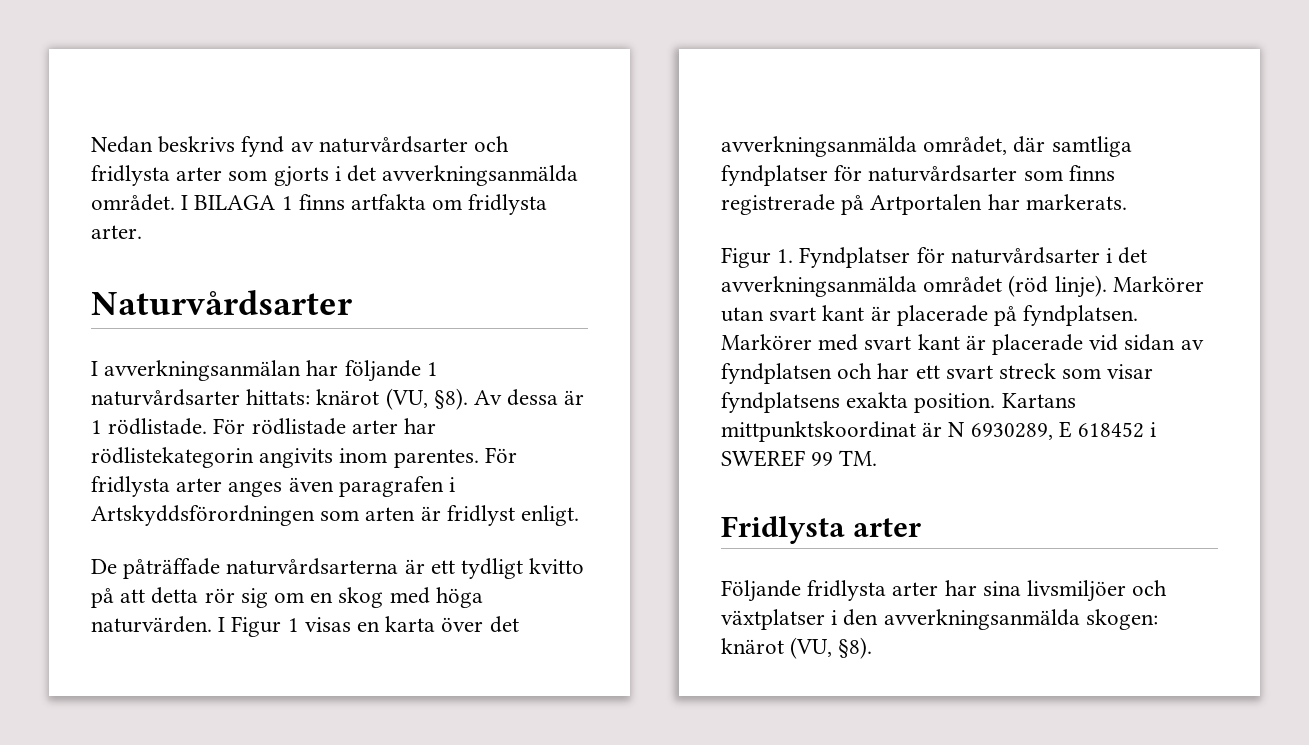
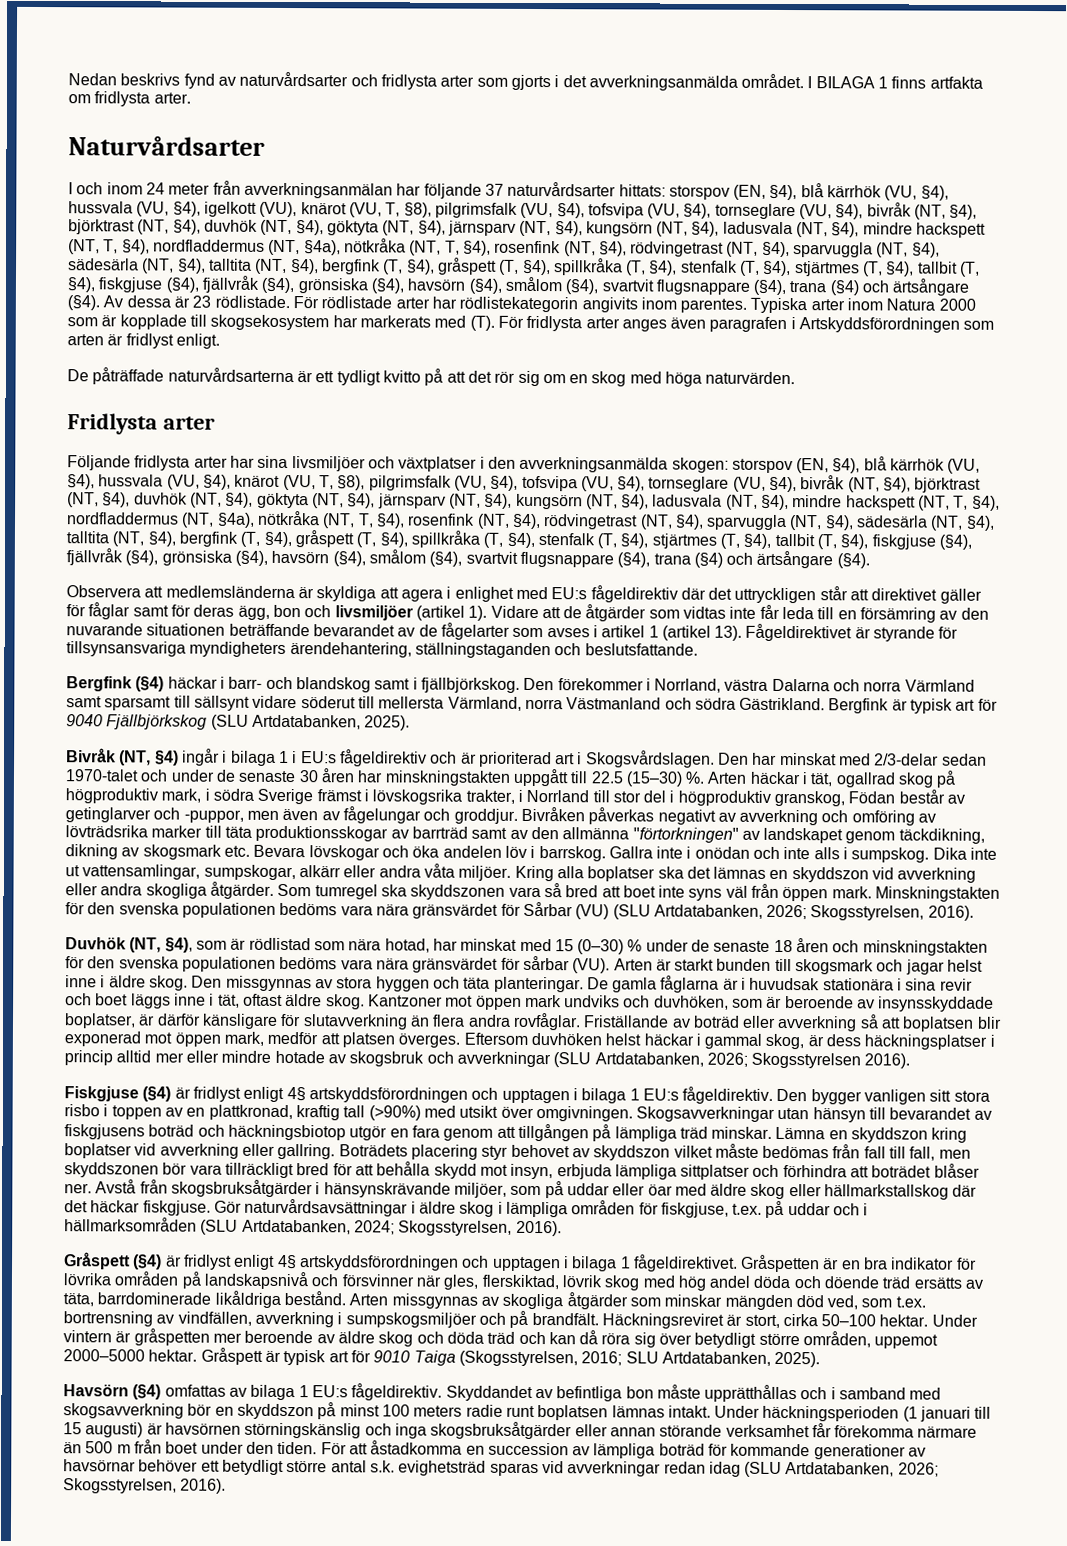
- I avverkningsanmälan har följande 1 naturvårdsarter hittats: knärot (VU, §8).
+ I och inom 24 meter från avverkningsanmälan har följande 37 naturvårdsarter hittats: storspov (EN, §4), blå kärrhök (VU, §4), hussvala (VU, §4), igelkott (VU), knärot (VU, T, §8), pilgrimsfalk (VU, §4), tofsvipa (VU, §4), tornseglare (VU, §4), bivråk (NT, §4), björktrast (NT, §4), duvhök (NT, §4), göktyta (NT, §4), järnsparv (NT, §4), kungsörn (NT, §4), ladusvala (NT, §4), mindre hackspett (NT, T, §4), nordfladdermus (NT, §4a), nötkråka (NT, T, §4), rosenfink (NT, §4), rödvingetrast (NT, §4), sparvuggla (NT, §4), sädesärla (NT, §4), talltita (NT, §4), bergfink (T, §4), gråspett (T, §4), spillkråka (T, §4), stenfalk (T, §4), stjärtmes (T, §4), tallbit (T, §4), fiskgjuse (§4), fjällvråk (§4), grönsiska (§4), havsörn (§4), smålom (§4), svartvit flugsnappare (§4), trana (§4) och ärtsångare (§4).
- Av dessa är 1 rödlistade.
+ Av dessa är 23 rödlistade.
- För fridlysta arter anges även paragrafen i Artskyddsförordningen som arten är fridlyst enligt.
+ Typiska arter inom Natura 2000 som är kopplade till skogsekosystem har markerats med (T). För fridlysta arter anges även paragrafen i Artskyddsförordningen som arten är fridlyst enligt.
- De påträffade naturvårdsarterna är ett tydligt kvitto på att detta rör sig om en skog med höga naturvärden. I Figur 1 visas en karta över det avverkningsanmälda området, där samtliga fyndplatser för naturvårdsarter som finns registrerade på Artportalen har markerats.
- Figur 1. Fyndplatser för naturvårdsarter i det avverkningsanmälda området (röd linje). Markörer utan svart kant är placerade på fyndplatsen. Markörer med svart kant är placerade vid sidan av fyndplatsen och har ett svart streck som visar fyndplatsens exakta position. Kartans mittpunktskoordinat är N 6930289, E 618452 i SWEREF 99 TM.
+ De påträffade naturvårdsarterna är ett tydligt kvitto på att det rör sig om en skog med höga naturvärden.
- Följande fridlysta arter har sina livsmiljöer och växtplatser i den avverkningsanmälda skogen: knärot (VU, §8).
+ Följande fridlysta arter har sina livsmiljöer och växtplatser i den avverkningsanmälda skogen: storspov (EN, §4), blå kärrhök (VU, §4), hussvala (VU, §4), knärot (VU, T, §8), pilgrimsfalk (VU, §4), tofsvipa (VU, §4), tornseglare (VU, §4), bivråk (NT, §4), björktrast (NT, §4), duvhök (NT, §4), göktyta (NT, §4), järnsparv (NT, §4), kungsörn (NT, §4), ladusvala (NT, §4), mindre hackspett (NT, T, §4), nordfladdermus (NT, §4a), nötkråka (NT, T, §4), rosenfink (NT, §4), rödvingetrast (NT, §4), sparvuggla (NT, §4), sädesärla (NT, §4), talltita (NT, §4), bergfink (T, §4), gråspett (T, §4), spillkråka (T, §4), stenfalk (T, §4), stjärtmes (T, §4), tallbit (T, §4), fiskgjuse (§4), fjällvråk (§4), grönsiska (§4), havsörn (§4), smålom (§4), svartvit flugsnappare (§4), trana (§4) och ärtsångare (§4).
+ Observera att medlemsländerna är skyldiga att agera i enlighet med EU:s fågeldirektiv där det uttryckligen står att direktivet gäller för fåglar samt för deras ägg, bon och livsmiljöer (artikel 1). Vidare att de åtgärder som vidtas inte får leda till en försämring av den nuvarande situationen beträffande bevarandet av de fågelarter som avses i artikel 1 (artikel 13). Fågeldirektivet är styrande för tillsynsansvariga myndigheters ärendehantering, ställningstaganden och beslutsfattande.
+ Bergfink (§4) häckar i barr- och blandskog samt i fjällbjörkskog. Den förekommer i Norrland, västra Dalarna och norra Värmland samt sparsamt till sällsynt vidare söderut till mellersta Värmland, norra Västmanland och södra Gästrikland. Bergfink är typisk art för 9040 Fjällbjörkskog (SLU Artdatabanken, 2025).
+ Bivråk (NT, §4) ingår i bilaga 1 i EU:s fågeldirektiv och är prioriterad art i Skogsvårdslagen. Den har minskat med 2/3-delar sedan 1970-talet och under de senaste 30 åren har minskningstakten uppgått till 22.5 (15–30) %. Arten häckar i tät, ogallrad skog på högproduktiv mark, i södra Sverige främst i lövskogsrika trakter, i Norrland till stor del i högproduktiv granskog, Födan består av getinglarver och -puppor, men även av fågelungar och groddjur. Bivråken påverkas negativt av avverkning och omföring av lövträdsrika marker till täta produktionsskogar av barrträd samt av den allmänna "förtorkningen" av landskapet genom täckdikning, dikning av skogsmark etc. Bevara lövskogar och öka andelen löv i barrskog. Gallra inte i onödan och inte alls i sumpskog. Dika inte ut vattensamlingar, sumpskogar, alkärr eller andra våta miljöer. Kring alla boplatser ska det lämnas en skyddszon vid avverkning eller andra skogliga åtgärder. Som tumregel ska skyddszonen vara så bred att boet inte syns väl från öppen mark. Minskningstakten för den svenska populationen bedöms vara nära gränsvärdet för Sårbar (VU) (SLU Artdatabanken, 2026; Skogsstyrelsen, 2016).
+ Duvhök (NT, §4), som är rödlistad som nära hotad, har minskat med 15 (0–30) % under de senaste 18 åren och minskningstakten för den svenska populationen bedöms vara nära gränsvärdet för sårbar (VU). Arten är starkt bunden till skogsmark och jagar helst inne i äldre skog. Den missgynnas av stora hyggen och täta planteringar. De gamla fåglarna är i huvudsak stationära i sina revir och boet läggs inne i tät, oftast äldre skog. Kantzoner mot öppen mark undviks och duvhöken, som är beroende av insynsskyddade boplatser, är därför känsligare för slutavverkning än flera andra rovfåglar. Friställande av boträd eller avverkning så att boplatsen blir exponerad mot öppen mark, medför att platsen överges. Eftersom duvhöken helst häckar i gammal skog, är dess häckningsplatser i princip alltid mer eller mindre hotade av skogsbruk och avverkningar (SLU Artdatabanken, 2026; Skogsstyrelsen 2016).
+ Fiskgjuse (§4) är fridlyst enligt 4§ artskyddsförordningen och upptagen i bilaga 1 EU:s fågeldirektiv. Den bygger vanligen sitt stora risbo i toppen av en plattkronad, kraftig tall (>90%) med utsikt över omgivningen. Skogsavverkningar utan hänsyn till bevarandet av fiskgjusens boträd och häckningsbiotop utgör en fara genom att tillgången på lämpliga träd minskar. Lämna en skyddszon kring boplatser vid avverkning eller gallring. Boträdets placering styr behovet av skyddszon vilket måste bedömas från fall till fall, men skyddszonen bör vara tillräckligt bred för att behålla skydd mot insyn, erbjuda lämpliga sittplatser och förhindra att boträdet blåser ner. Avstå från skogsbruksåtgärder i hänsynskrävande miljöer, som på uddar eller öar med äldre skog eller hällmarkstallskog där det häckar fiskgjuse. Gör naturvårdsavsättningar i äldre skog i lämpliga områden för fiskgjuse, t.ex. på uddar och i hällmarksområden (SLU Artdatabanken, 2024; Skogsstyrelsen, 2016).
+ Gråspett (§4) är fridlyst enligt 4§ artskyddsförordningen och upptagen i bilaga 1 fågeldirektivet. Gråspetten är en bra indikator för lövrika områden på landskapsnivå och försvinner när gles, flerskiktad, lövrik skog med hög andel döda och döende träd ersätts av täta, barrdominerade likåldriga bestånd. Arten missgynnas av skogliga åtgärder som minskar mängden död ved, som t.ex. bortrensning av vindfällen, avverkning i sumpskogsmiljöer och på brandfält. Häckningsreviret är stort, cirka 50–100 hektar. Under vintern är gråspetten mer beroende av äldre skog och döda träd och kan då röra sig över betydligt större områden, uppemot 2000–5000 hektar. Gråspett är typisk art för 9010 Taiga (Skogsstyrelsen, 2016; SLU Artdatabanken, 2025).
+ Havsörn (§4) omfattas av bilaga 1 EU:s fågeldirektiv. Skyddandet av befintliga bon måste upprätthållas och i samband med skogsavverkning bör en skyddszon på minst 100 meters radie runt boplatsen lämnas intakt. Under häckningsperioden (1 januari till 15 augusti) är havsörnen störningskänslig och inga skogsbruksåtgärder eller annan störande verksamhet får förekomma närmare än 500 m från boet under den tiden. För att åstadkomma en succession av lämpliga boträd för kommande generationer av havsörnar behöver ett betydligt större antal s.k. evighetsträd sparas vid avverkningar redan idag (SLU Artdatabanken, 2026; Skogsstyrelsen, 2016).

